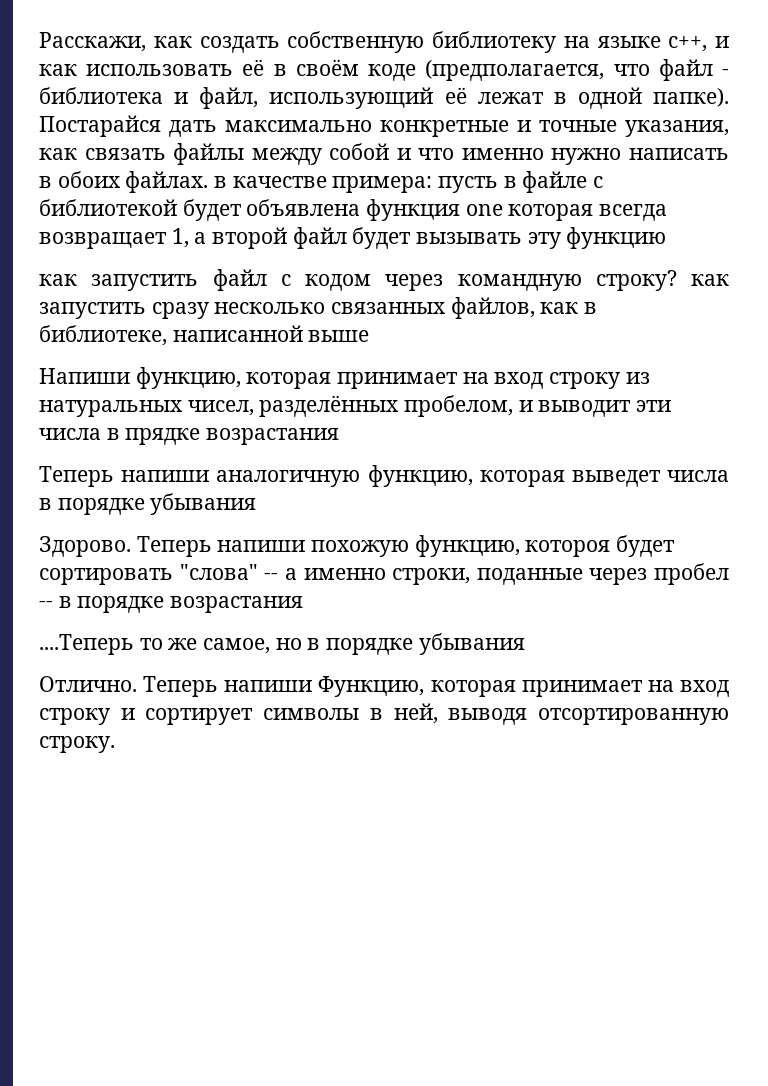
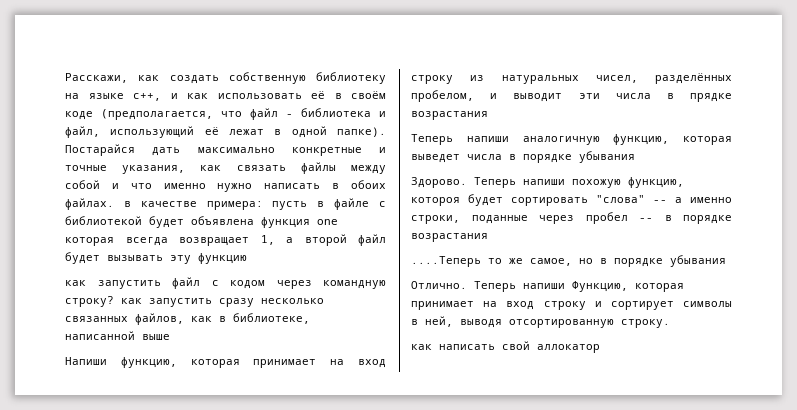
+ как написать свой аллокатор

